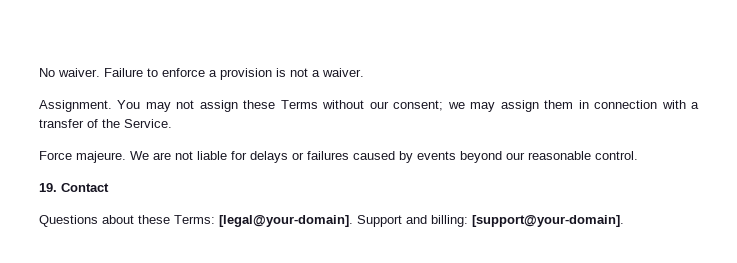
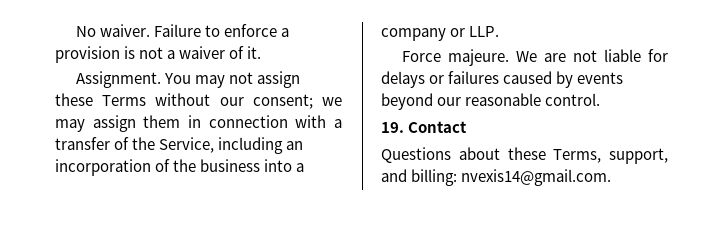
- Failure to enforce a provision is not a waiver.
+ Failure to enforce a provision is not a waiver of it.
- You may not assign these Terms without our consent; we may assign them in connection with a transfer of the Service.
+ You may not assign these Terms without our consent; we may assign them in connection with a transfer of the Service, including an incorporation of the business into a company or LLP.
- Questions about these Terms: [legal@your-domain]. Support and billing: [support@your-domain].
+ Questions about these Terms, support, and billing: nvexis14@gmail.com.

